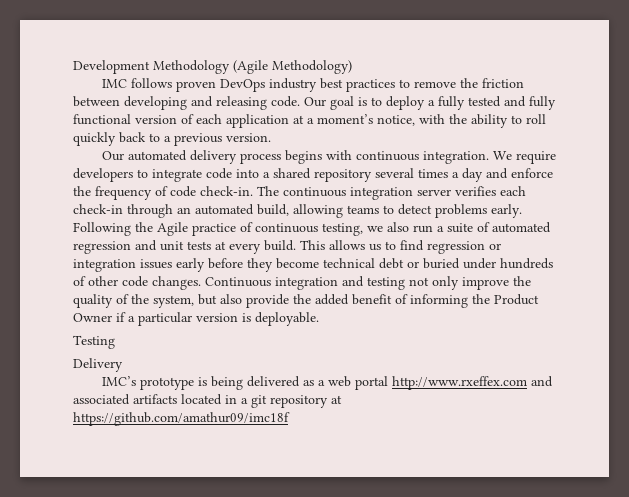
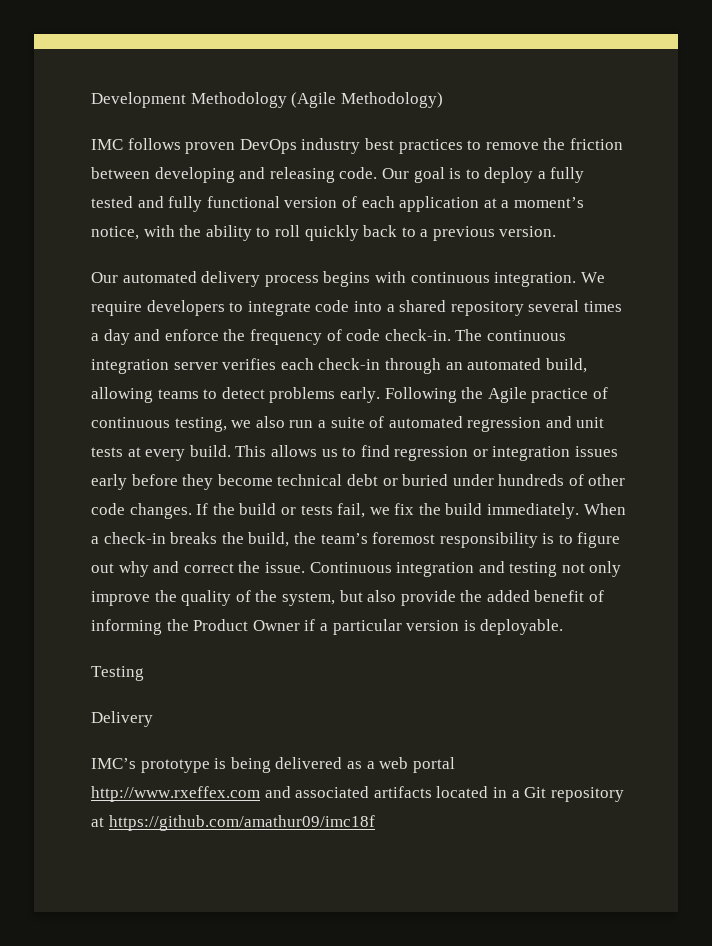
+ If the build or tests fail, we fix the build immediately. When a check-in breaks the build, the team’s foremost responsibility is to figure out why and correct the issue.
- IMC’s prototype is being delivered as a web portal http://www.rxeffex.com and associated artifacts located in a git repository at https://github.com/amathur09/imc18f
+ IMC’s prototype is being delivered as a web portal http://www.rxeffex.com and associated artifacts located in a Git repository at https://github.com/amathur09/imc18f

